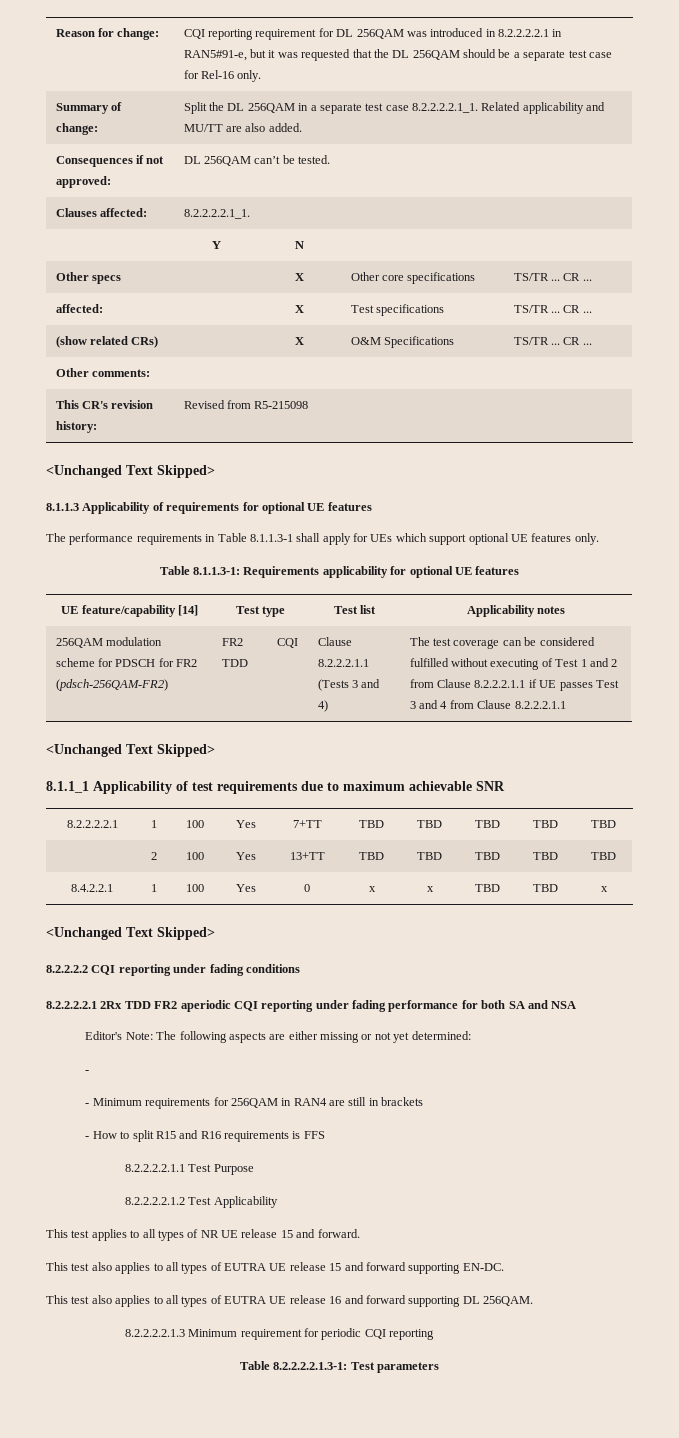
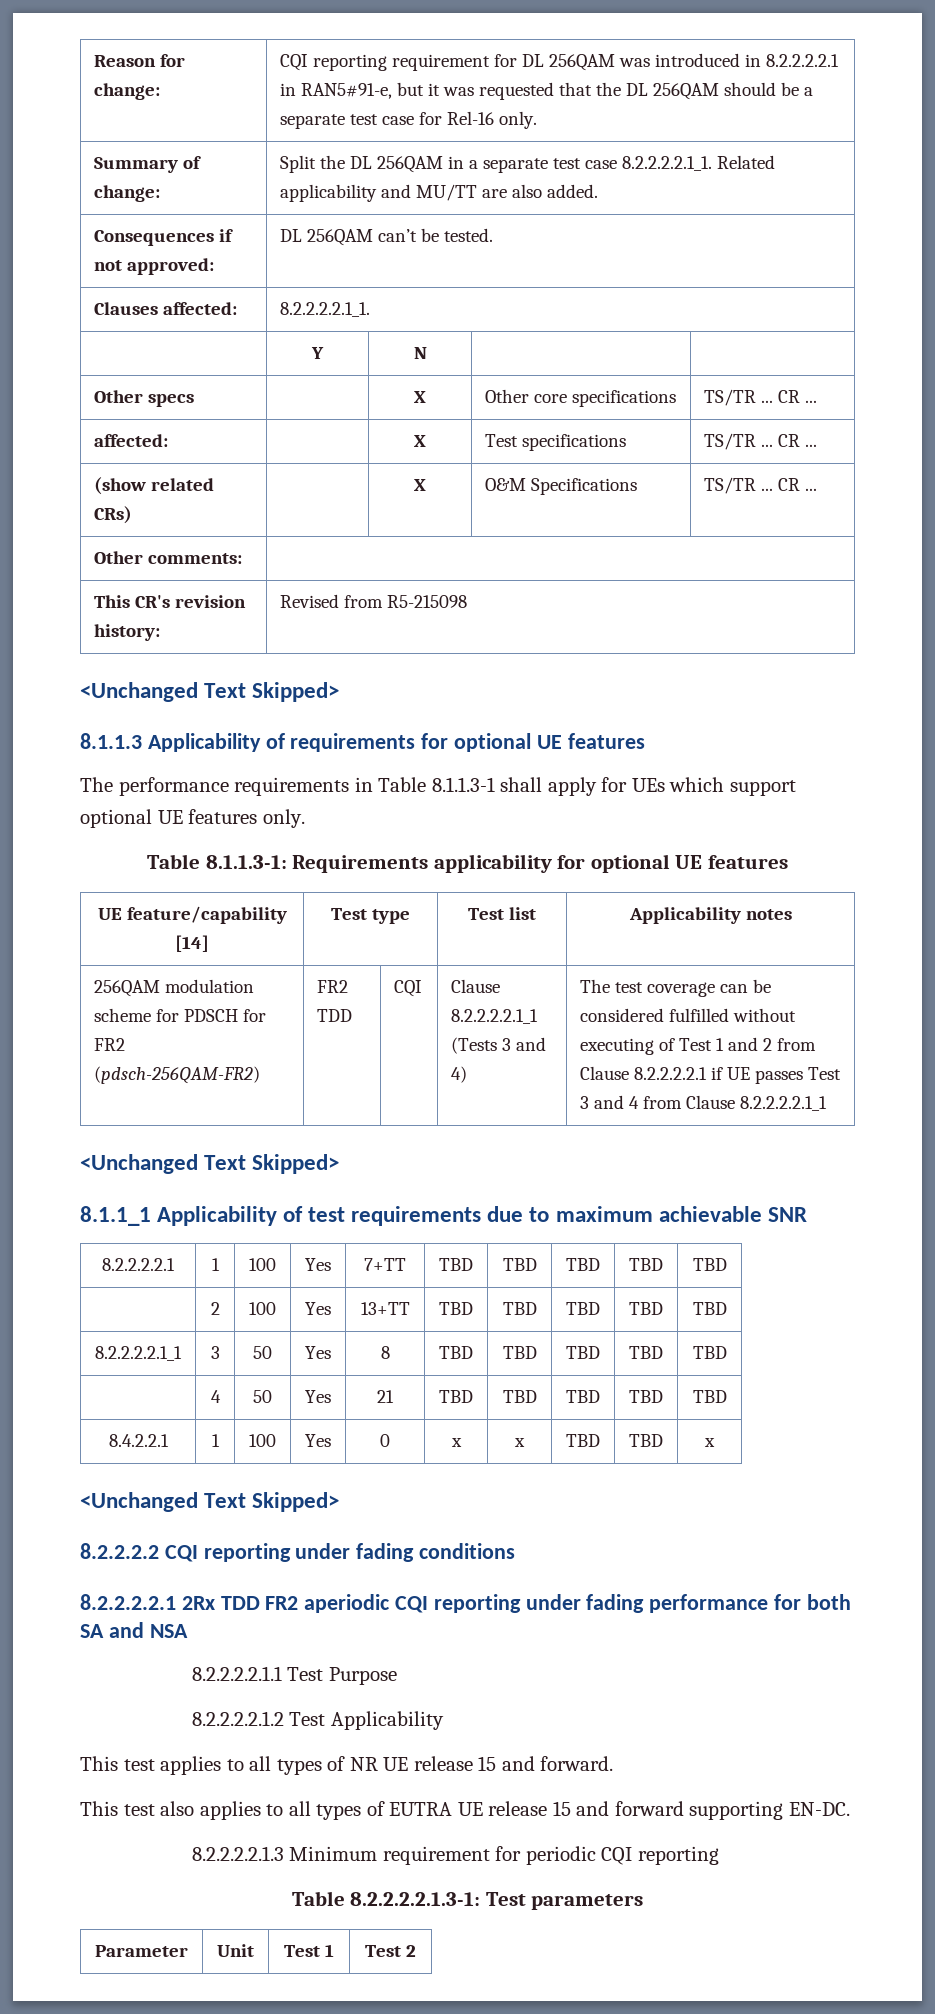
- Clause 8.2.2.2.1.1 (Tests 3 and 4)
+ Clause 8.2.2.2.2.1_1 (Tests 3 and 4)
- The test coverage can be considered fulfilled without executing of Test 1 and 2 from Clause 8.2.2.2.1.1 if UE passes Test 3 and 4 from Clause 8.2.2.2.1.1
+ The test coverage can be considered fulfilled without executing of Test 1 and 2 from Clause 8.2.2.2.2.1 if UE passes Test 3 and 4 from Clause 8.2.2.2.2.1_1
+ 8.2.2.2.2.1_1 | 3 | 50 | Yes | 8 | TBD | TBD | TBD | TBD | TBD
+ | 4 | 50 | Yes | 21 | TBD | TBD | TBD | TBD | TBD
- Editor's Note: The following aspects are either missing or not yet determined:
- -
- - Minimum requirements for 256QAM in RAN4 are still in brackets
- - How to split R15 and R16 requirements is FFS
- This test also applies to all types of EUTRA UE release 16 and forward supporting DL 256QAM.
+ Parameter | Unit | Test 1 | Test 2

